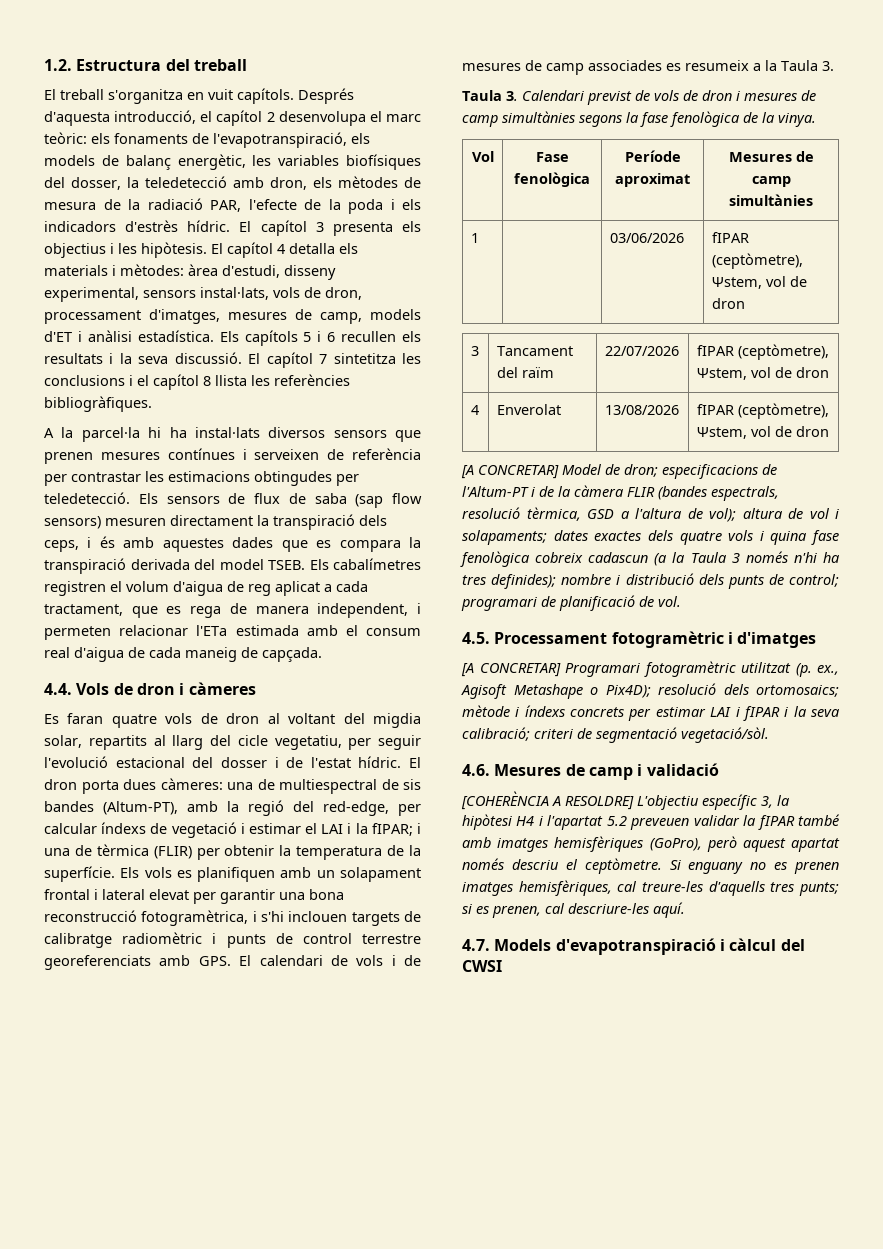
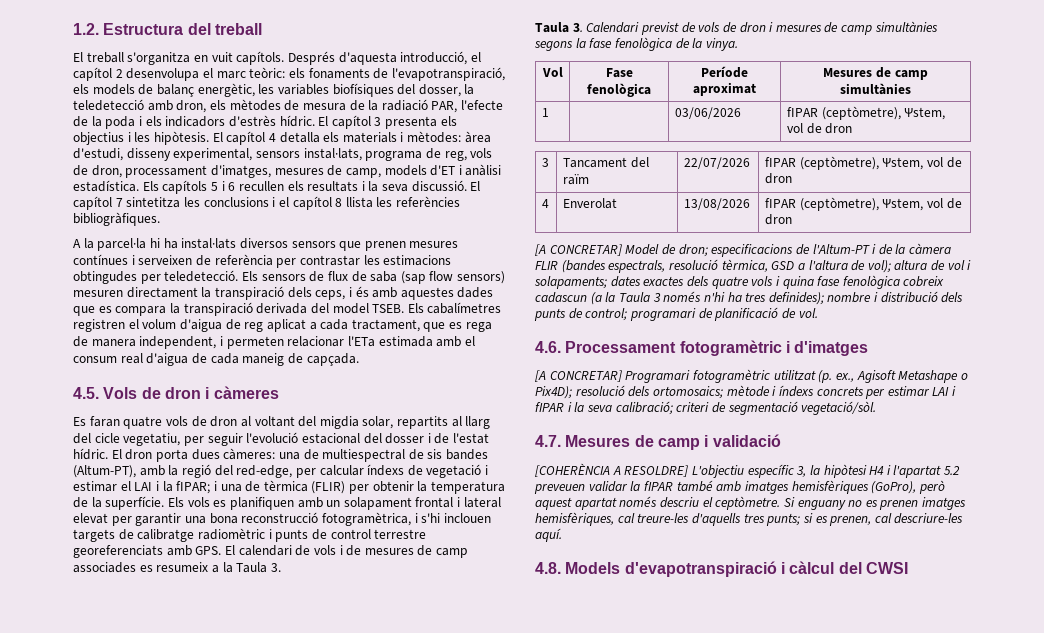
- El capítol 4 detalla els materials i mètodes: àrea d'estudi, disseny experimental, sensors instal·lats, vols de dron, processament d'imatges, mesures de camp, models d'ET i anàlisi estadística.
+ El capítol 4 detalla els materials i mètodes: àrea d'estudi, disseny experimental, sensors instal·lats, programa de reg, vols de dron, processament d'imatges, mesures de camp, models d'ET i anàlisi estadística.
- 4.4. Vols de dron i càmeres
+ 4.5. Vols de dron i càmeres
- 4.5. Processament fotogramètric i d'imatges
+ 4.6. Processament fotogramètric i d'imatges
- 4.6. Mesures de camp i validació
+ 4.7. Mesures de camp i validació
- 4.7. Models d'evapotranspiració i càlcul del CWSI
+ 4.8. Models d'evapotranspiració i càlcul del CWSI

